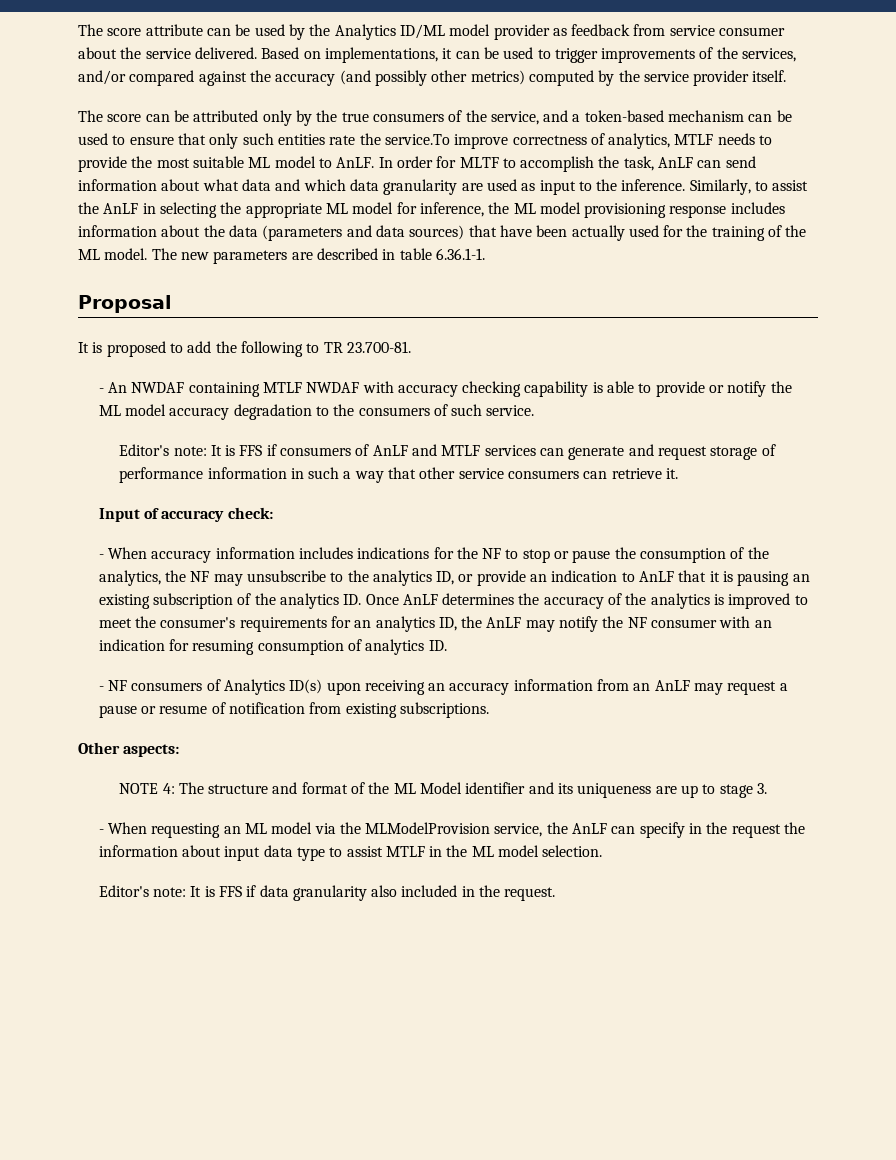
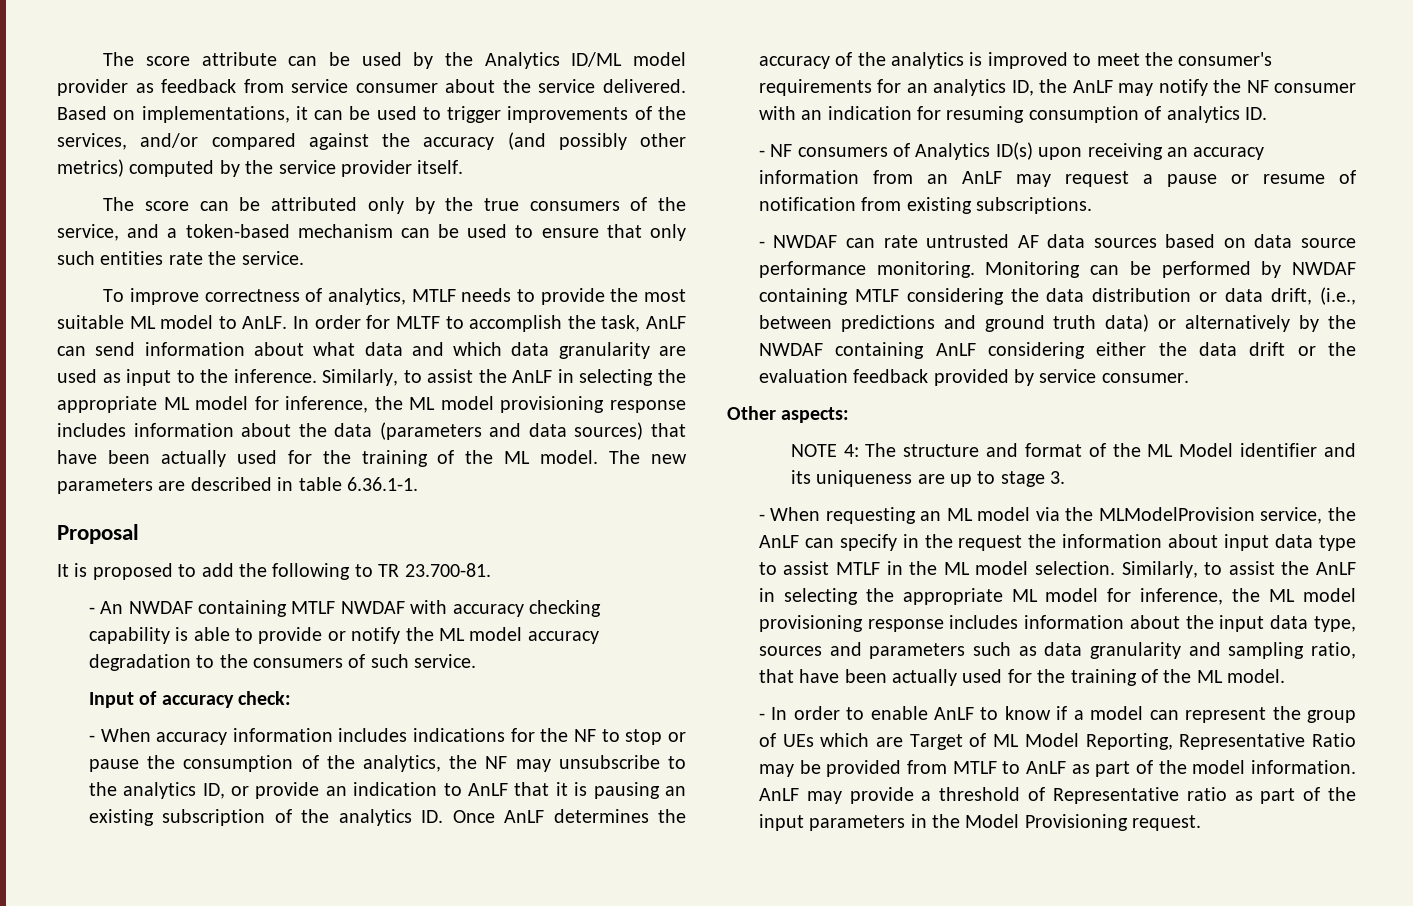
- The score can be attributed only by the true consumers of the service, and a token-based mechanism can be used to ensure that only such entities rate the service.To improve correctness of analytics, MTLF needs to provide the most suitable ML model to AnLF.
+ The score can be attributed only by the true consumers of the service, and a token-based mechanism can be used to ensure that only such entities rate the service.
+ To improve correctness of analytics, MTLF needs to provide the most suitable ML model to AnLF.
- Editor's note: It is FFS if consumers of AnLF and MTLF services can generate and request storage of performance information in such a way that other service consumers can retrieve it.
+ - NWDAF can rate untrusted AF data sources based on data source performance monitoring. Monitoring can be performed by NWDAF containing MTLF considering the data distribution or data drift, (i.e., between predictions and ground truth data) or alternatively by the NWDAF containing AnLF considering either the data drift or the evaluation feedback provided by service consumer.
- - When requesting an ML model via the MLModelProvision service, the AnLF can specify in the request the information about input data type to assist MTLF in the ML model selection.
- Editor's note: It is FFS if data granularity also included in the request.
+ - When requesting an ML model via the MLModelProvision service, the AnLF can specify in the request the information about input data type to assist MTLF in the ML model selection. Similarly, to assist the AnLF in selecting the appropriate ML model for inference, the ML model provisioning response includes information about the input data type, sources and parameters such as data granularity and sampling ratio, that have been actually used for the training of the ML model.
+ - In order to enable AnLF to know if a model can represent the group of UEs which are Target of ML Model Reporting, Representative Ratio may be provided from MTLF to AnLF as part of the model information. AnLF may provide a threshold of Representative ratio as part of the input parameters in the Model Provisioning request.

